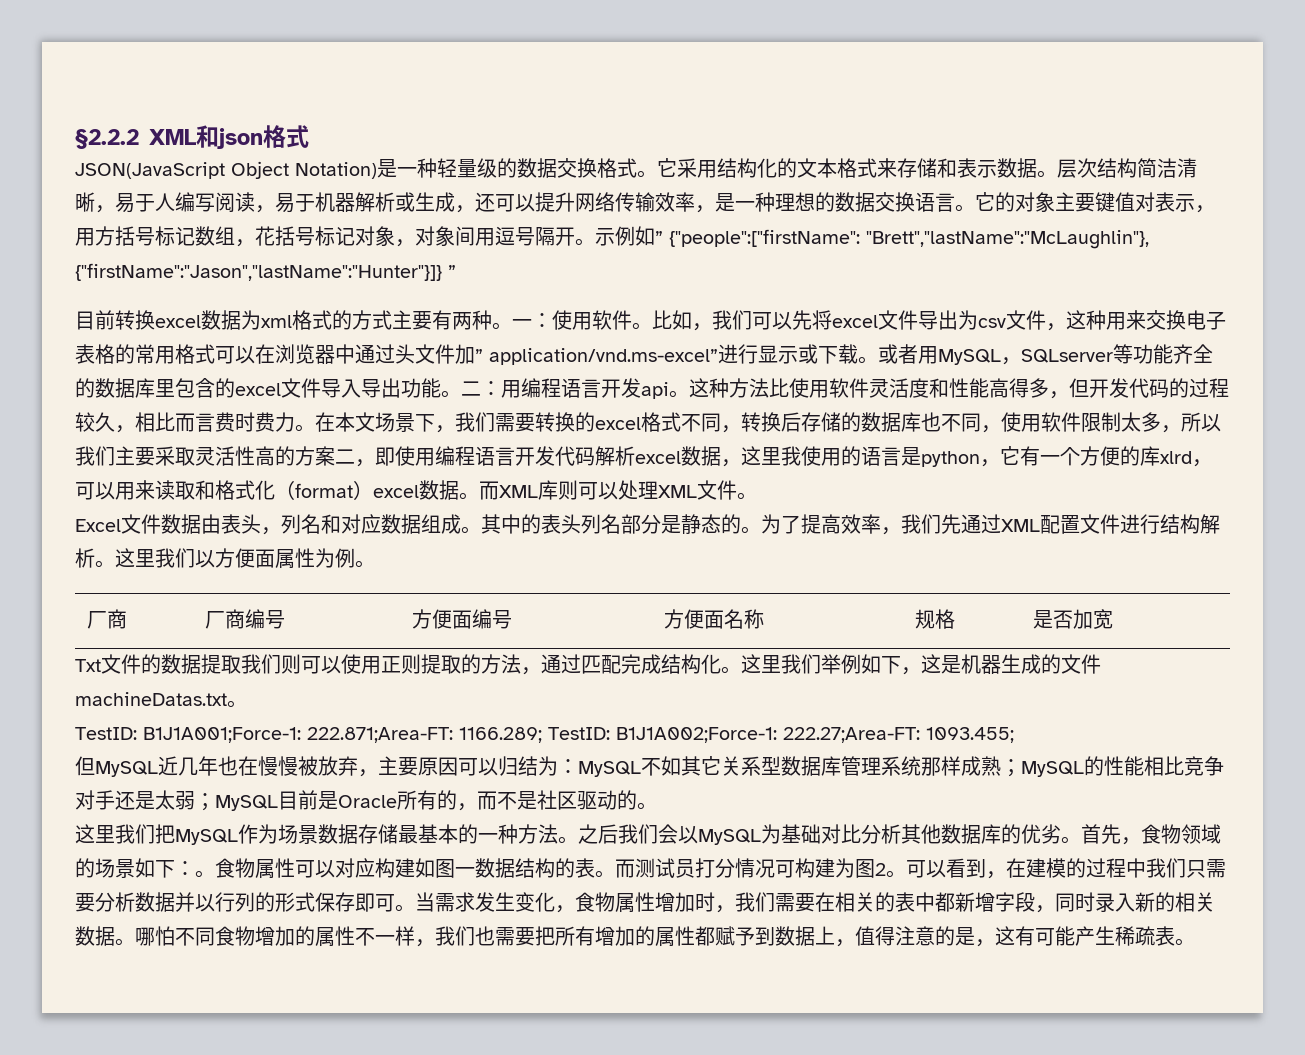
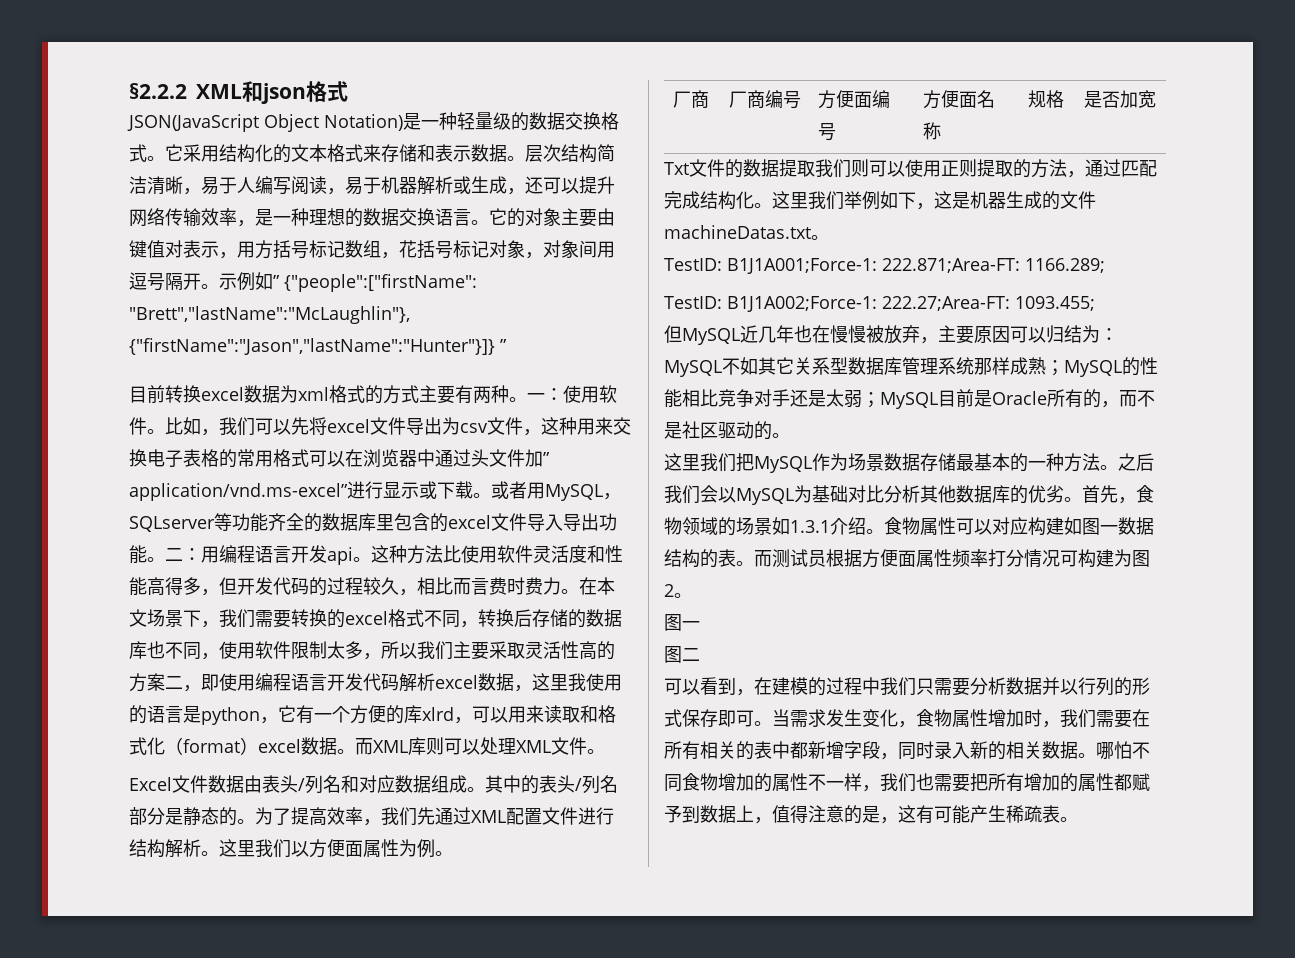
- 它的对象主要键值对表示，用方括号标记数组，花括号标记对象，对象间用逗号隔开。
+ 它的对象主要由键值对表示，用方括号标记数组，花括号标记对象，对象间用逗号隔开。
- Excel文件数据由表头，列名和对应数据组成。
+ Excel文件数据由表头/列名和对应数据组成。
- 其中的表头列名部分是静态的。
+ 其中的表头/列名部分是静态的。
- TestID: B1J1A001;Force-1: 222.871;Area-FT: 1166.289; TestID: B1J1A002;Force-1: 222.27;Area-FT: 1093.455;
+ TestID: B1J1A001;Force-1: 222.871;Area-FT: 1166.289;
+ TestID: B1J1A002;Force-1: 222.27;Area-FT: 1093.455;
- 首先，食物领域的场景如下：。
+ 首先，食物领域的场景如1.3.1介绍。
- 而测试员打分情况可构建为图2。可以看到，在建模的过程中我们只需要分析数据并以行列的形式保存即可。
+ 而测试员根据方便面属性频率打分情况可构建为图2。
+ 图一
+ 图二
+ 可以看到，在建模的过程中我们只需要分析数据并以行列的形式保存即可。
- 当需求发生变化，食物属性增加时，我们需要在相关的表中都新增字段，同时录入新的相关数据。
+ 当需求发生变化，食物属性增加时，我们需要在所有相关的表中都新增字段，同时录入新的相关数据。

